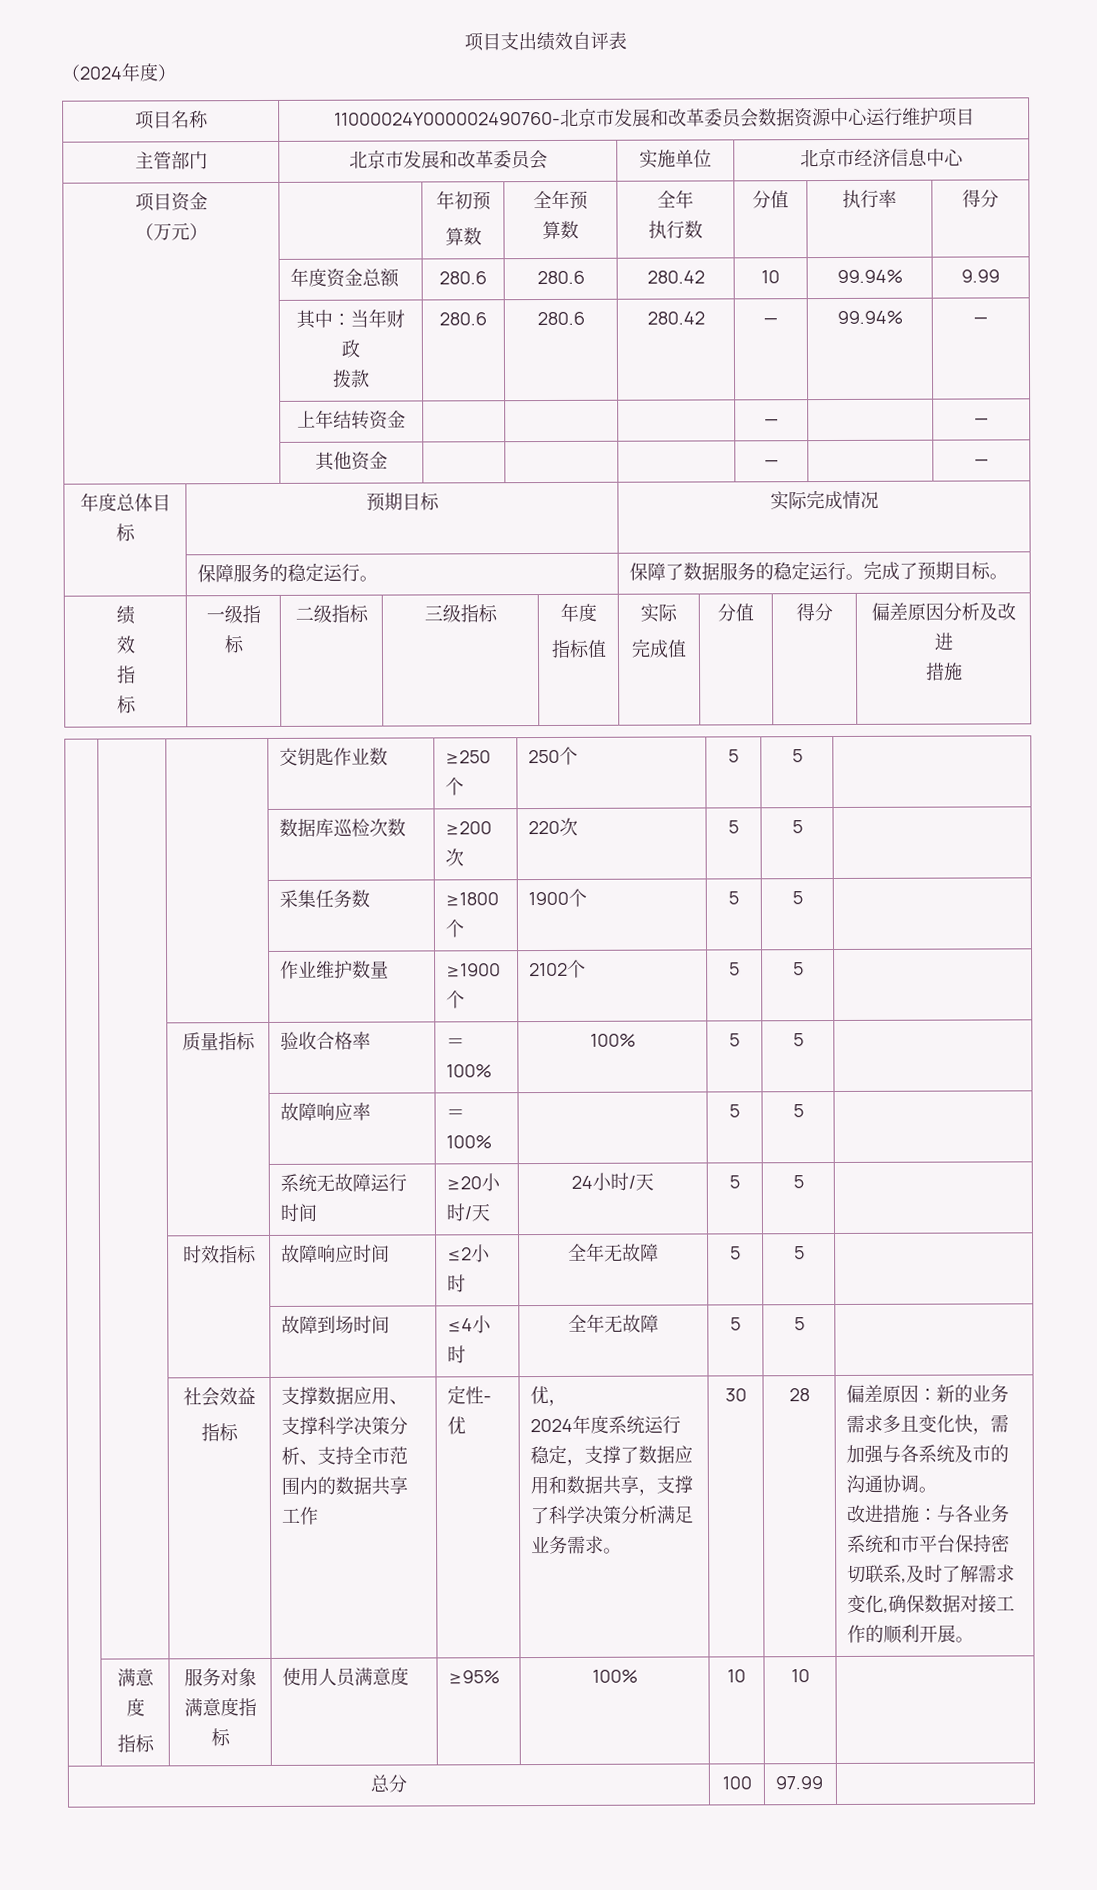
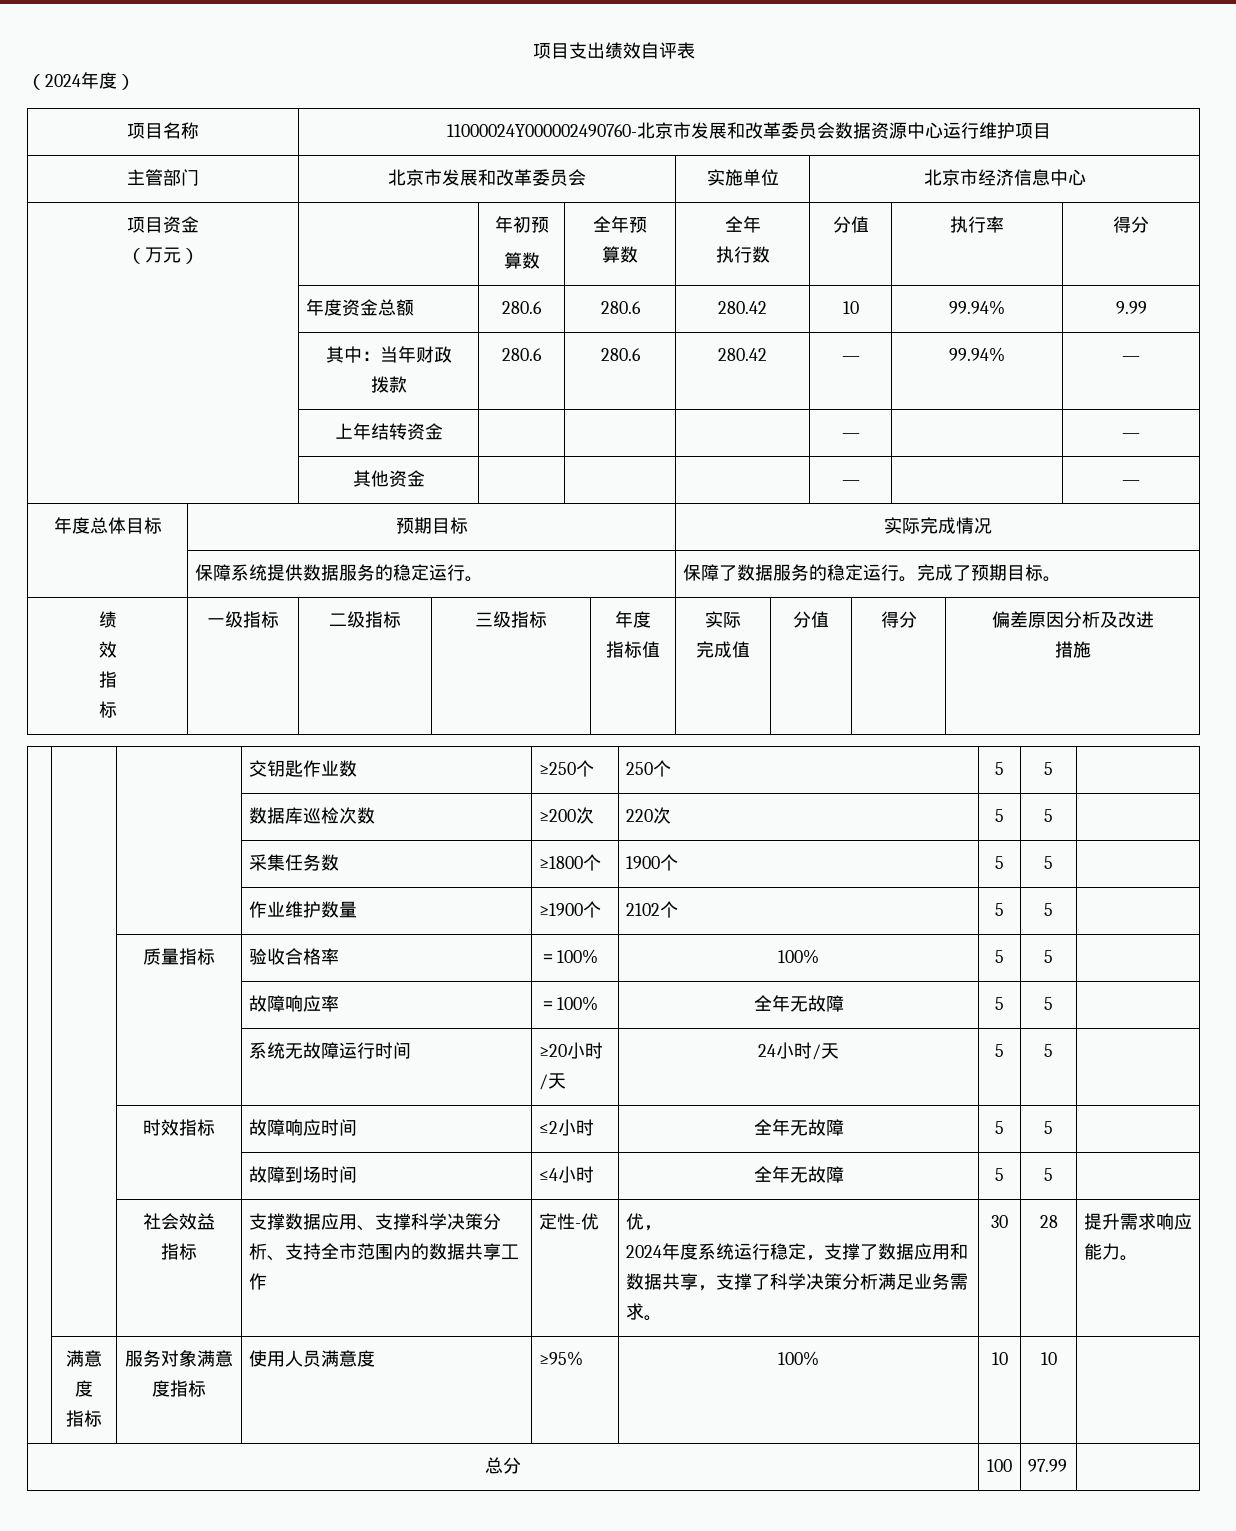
- | 保障服务的稳定运行。 | 保障了数据服务的稳定运行。完成了预期目标。
+ | 保障系统提供数据服务的稳定运行。 | 保障了数据服务的稳定运行。完成了预期目标。
- | | | 故障响应率 | ＝100% | | 5 | 5 |
+ | | | 故障响应率 | ＝100% | 全年无故障 | 5 | 5 |
- 偏差原因：新的业务需求多且变化快，需加强与各系统及市的沟通协调。
- 改进措施：与各业务系统和市平台保持密切联系,及时了解需求变化,确保数据对接工作的顺利开展。
+ 提升需求响应能力。

